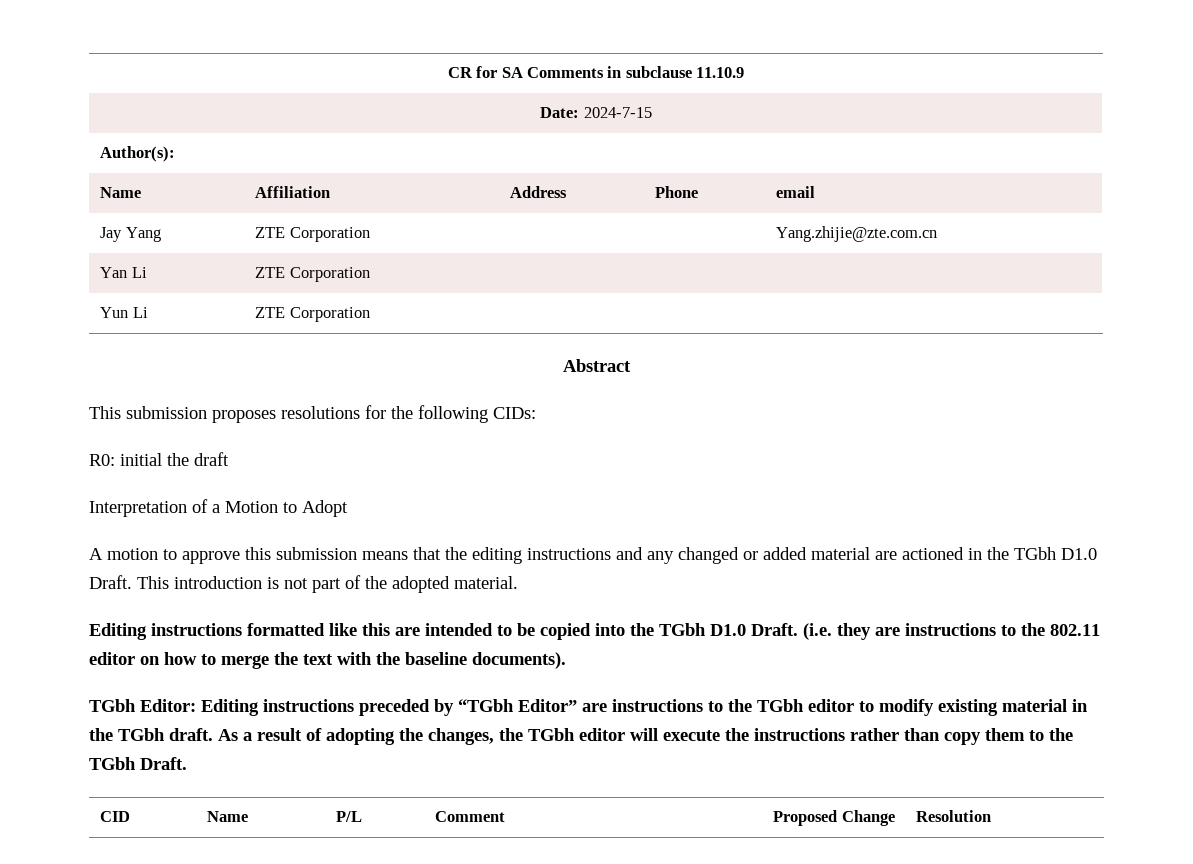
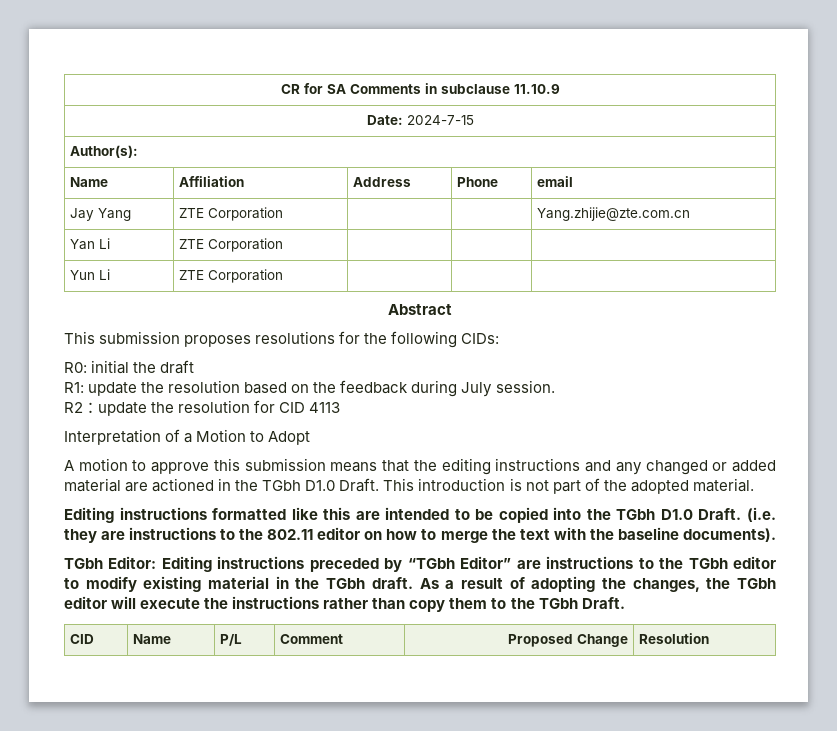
+ R1: update the resolution based on the feedback during July session.
+ R2：update the resolution for CID 4113

